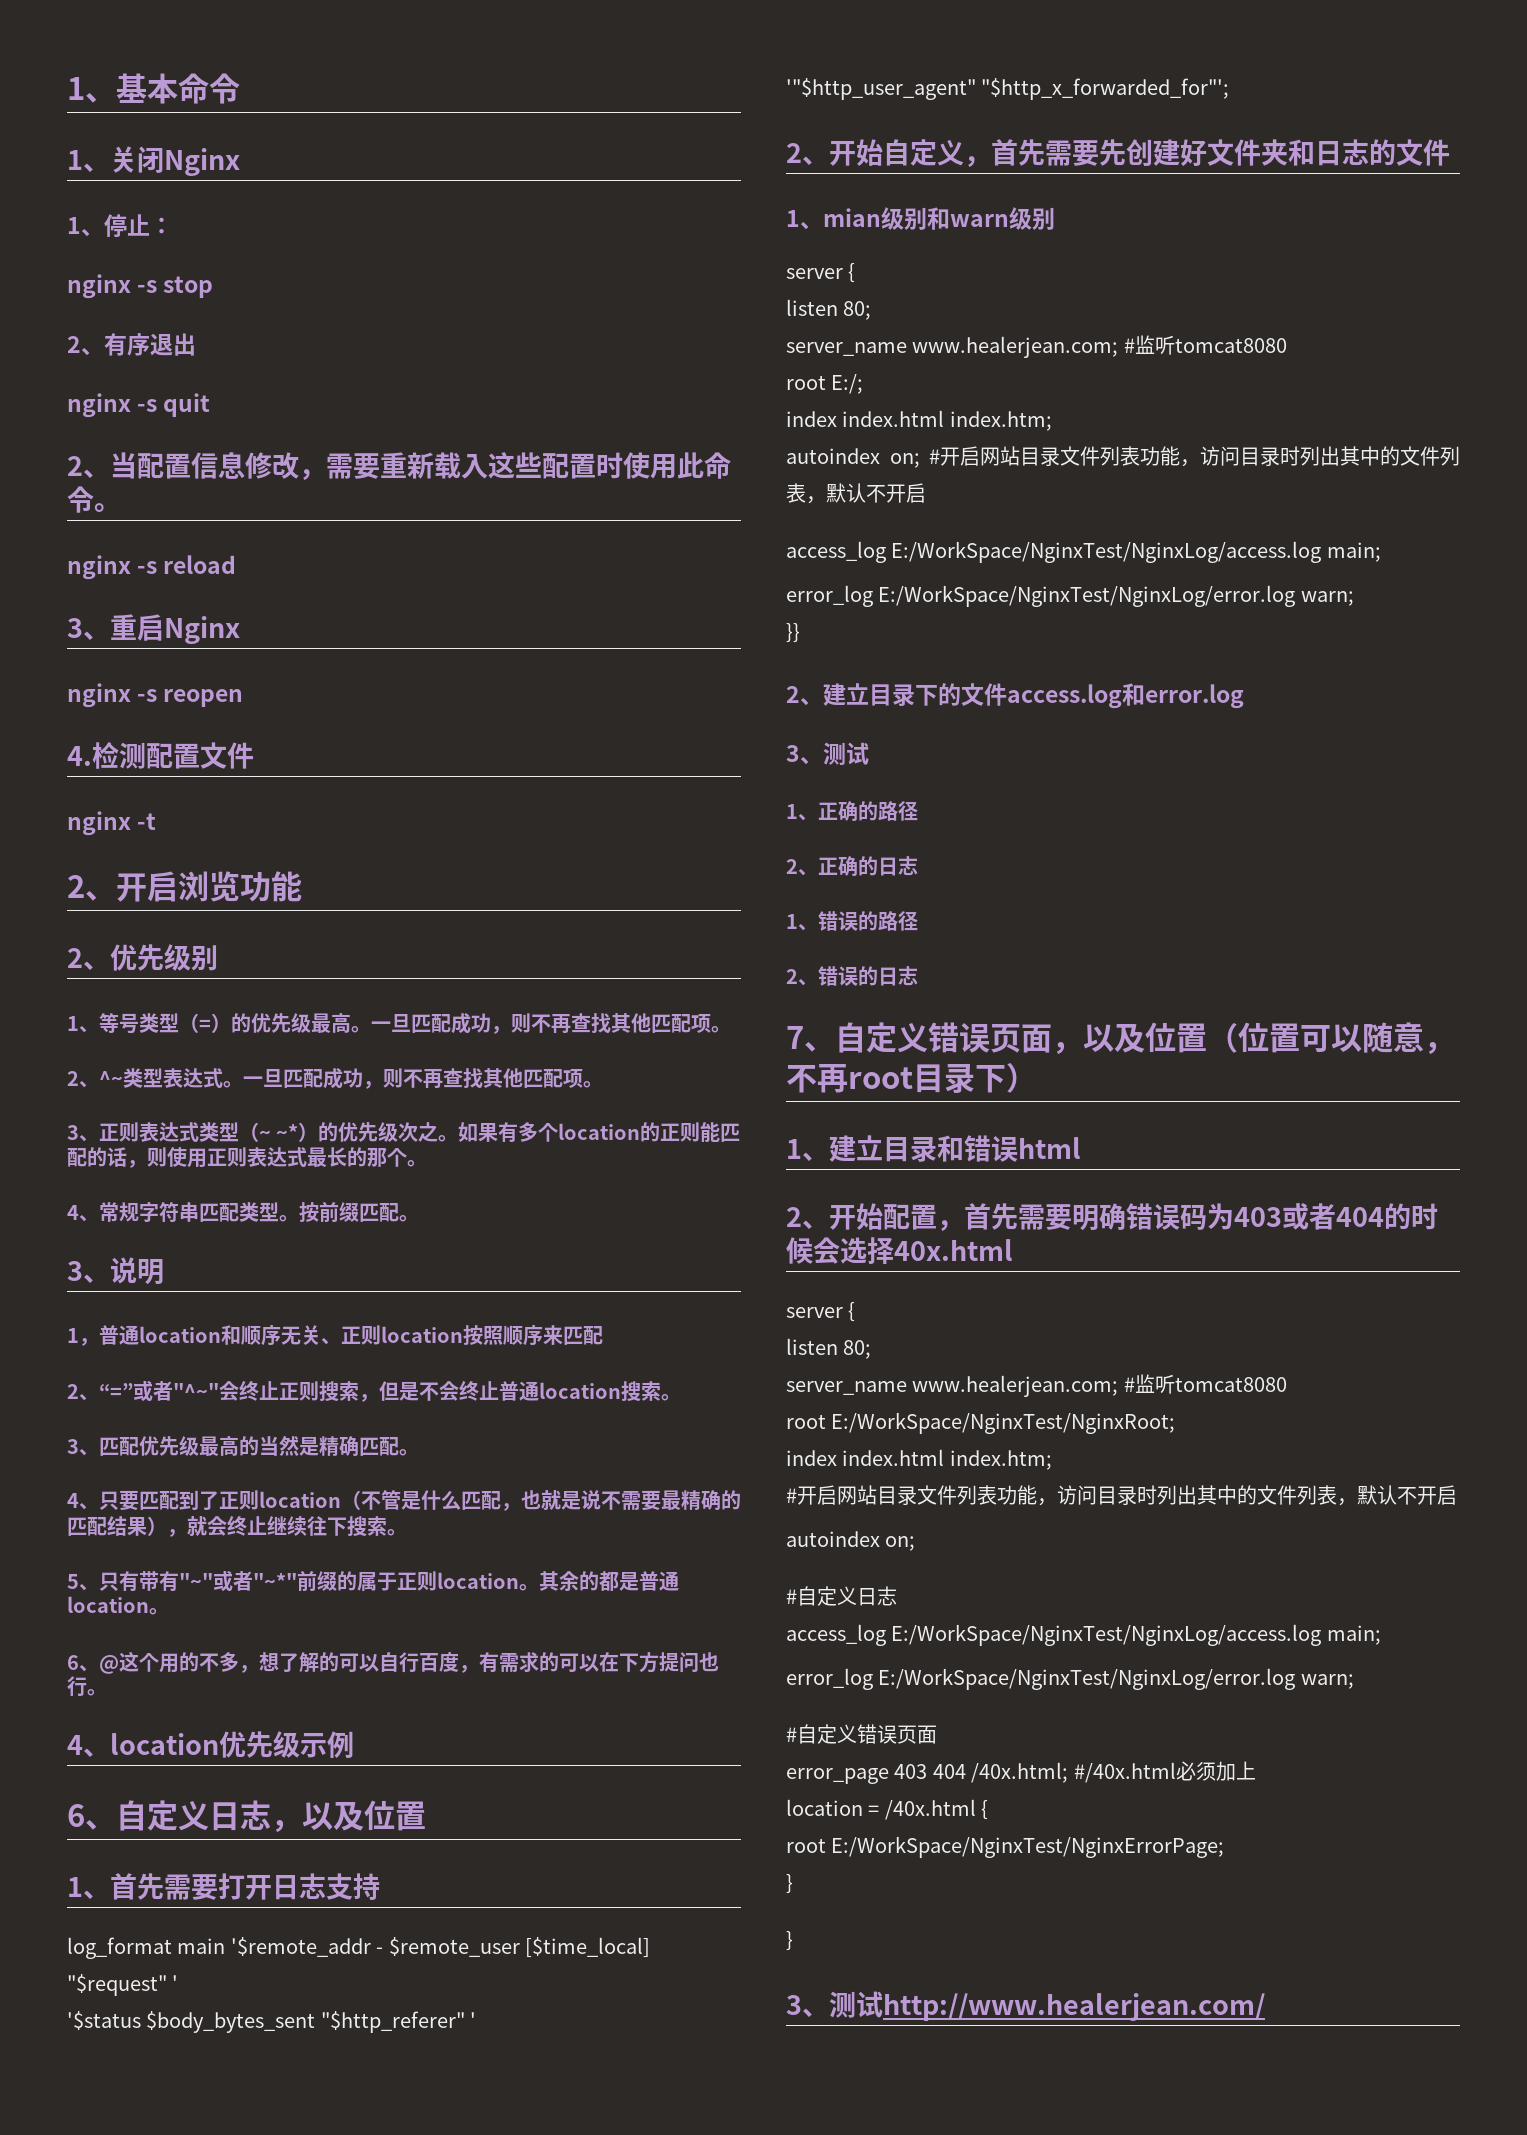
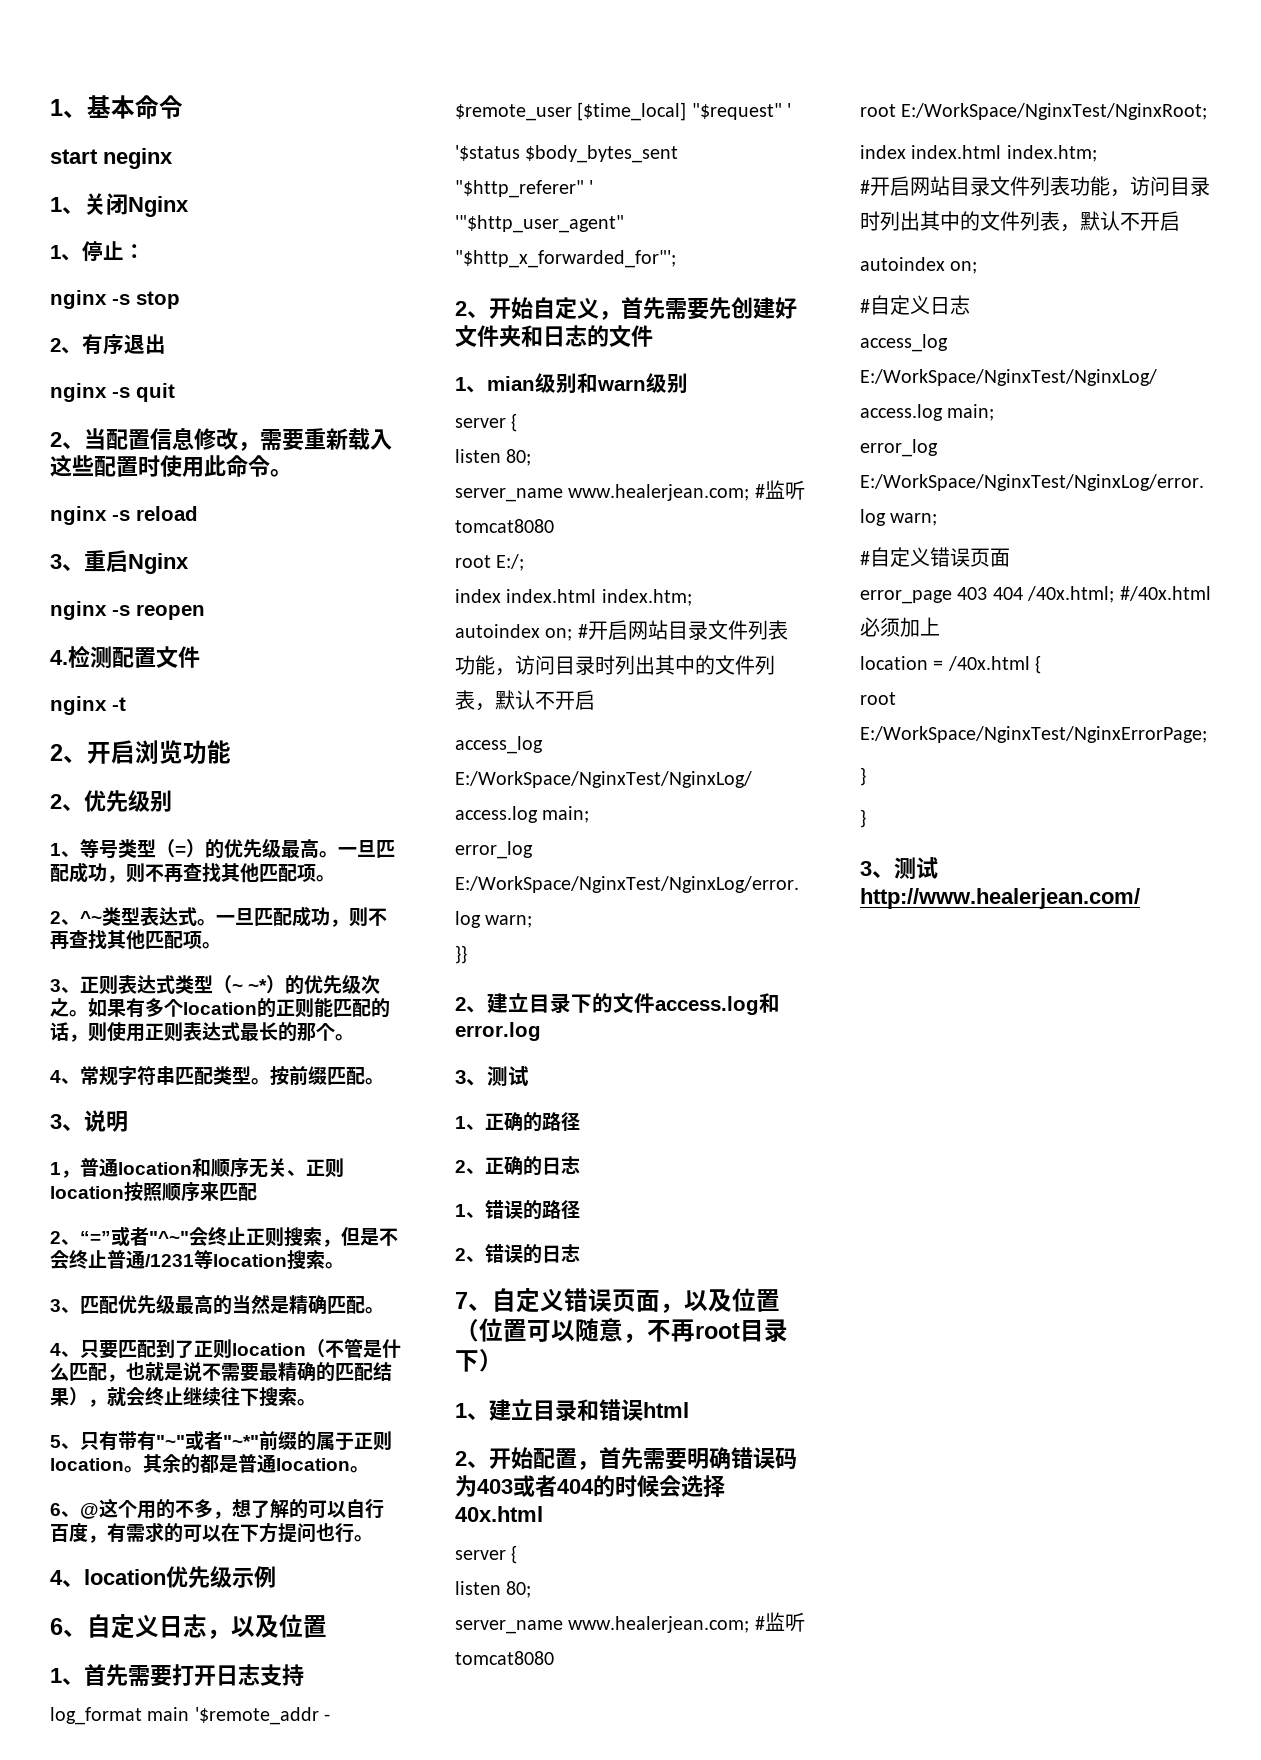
+ start neginx
- 2、“=”或者"^~"会终止正则搜索，但是不会终止普通location搜索。
+ 2、“=”或者"^~"会终止正则搜索，但是不会终止普通/1231等location搜索。

